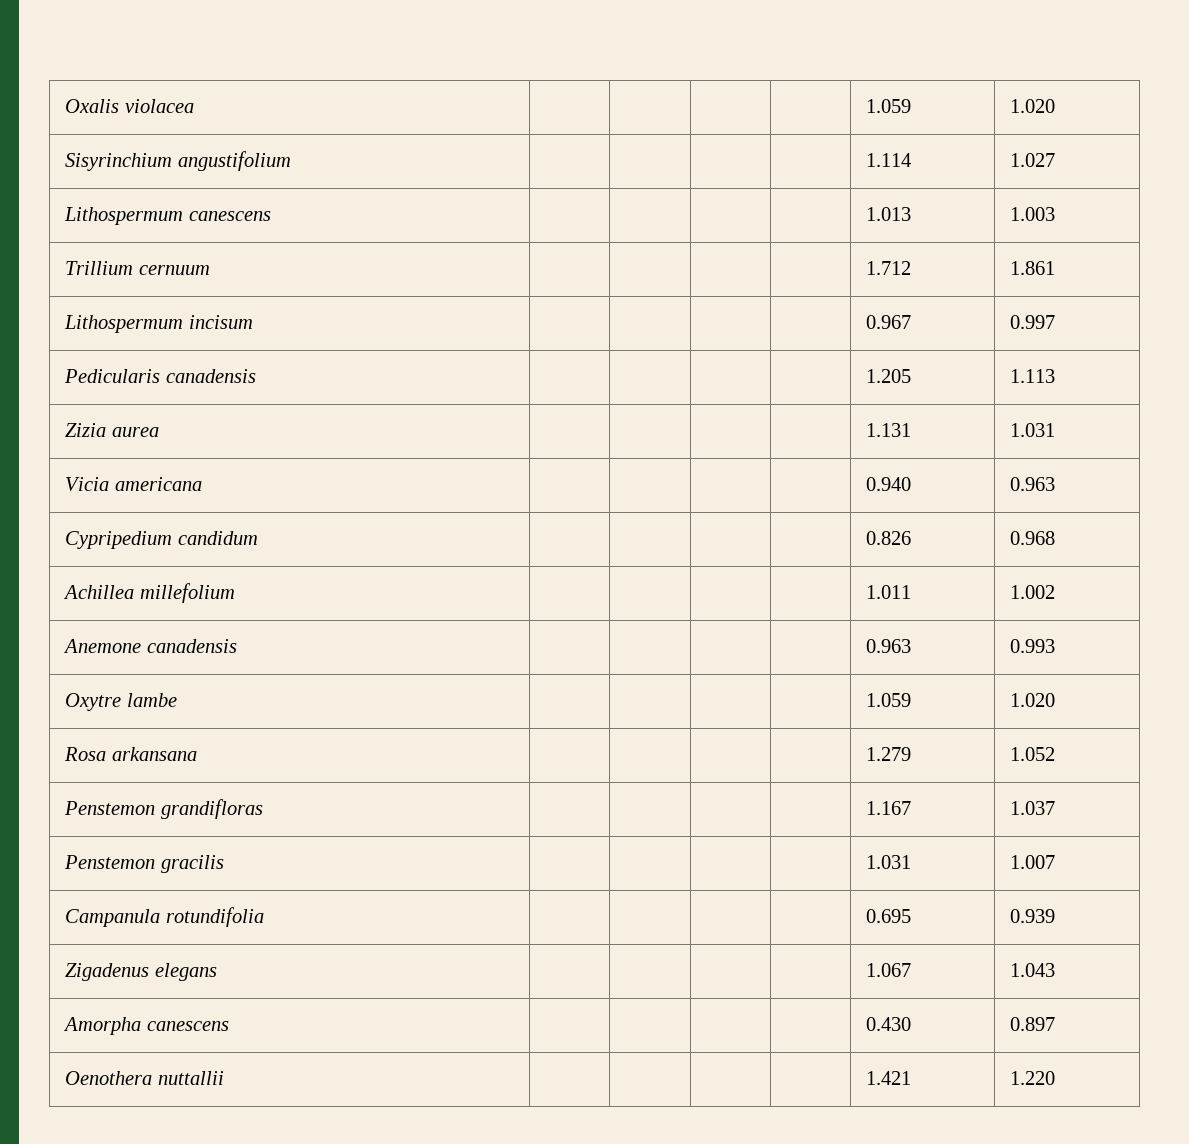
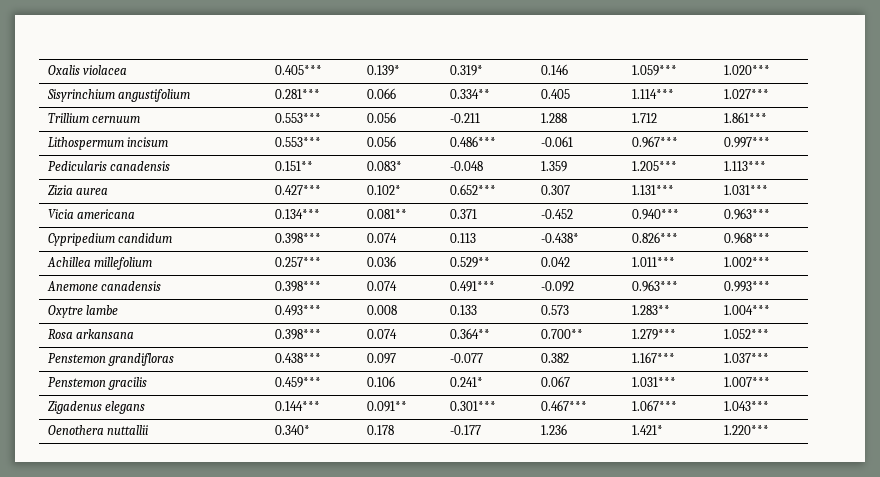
- Oxalis violacea | | | | | 1.059 | 1.020
- Sisyrinchium angustifolium | | | | | 1.114 | 1.027
- Lithospermum canescens | | | | | 1.013 | 1.003
- Trillium cernuum | | | | | 1.712 | 1.861
+ Oxalis violacea | 0.405*** | 0.139* | 0.319* | 0.146 | 1.059*** | 1.020***
+ Sisyrinchium angustifolium | 0.281*** | 0.066 | 0.334** | 0.405 | 1.114*** | 1.027***
+ Trillium cernuum | 0.553*** | 0.056 | -0.211 | 1.288 | 1.712 | 1.861***
- Lithospermum incisum | | | | | 0.967 | 0.997
- Pedicularis canadensis | | | | | 1.205 | 1.113
- Zizia aurea | | | | | 1.131 | 1.031
- Vicia americana | | | | | 0.940 | 0.963
- Cypripedium candidum | | | | | 0.826 | 0.968
- Achillea millefolium | | | | | 1.011 | 1.002
- Anemone canadensis | | | | | 0.963 | 0.993
- Oxytre lambe | | | | | 1.059 | 1.020
- Rosa arkansana | | | | | 1.279 | 1.052
- Penstemon grandifloras | | | | | 1.167 | 1.037
- Penstemon gracilis | | | | | 1.031 | 1.007
- Campanula rotundifolia | | | | | 0.695 | 0.939
- Zigadenus elegans | | | | | 1.067 | 1.043
- Amorpha canescens | | | | | 0.430 | 0.897
- Oenothera nuttallii | | | | | 1.421 | 1.220
+ Lithospermum incisum | 0.553*** | 0.056 | 0.486*** | -0.061 | 0.967*** | 0.997***
+ Pedicularis canadensis | 0.151** | 0.083* | -0.048 | 1.359 | 1.205*** | 1.113***
+ Zizia aurea | 0.427*** | 0.102* | 0.652*** | 0.307 | 1.131*** | 1.031***
+ Vicia americana | 0.134*** | 0.081** | 0.371 | -0.452 | 0.940*** | 0.963***
+ Cypripedium candidum | 0.398*** | 0.074 | 0.113 | -0.438* | 0.826*** | 0.968***
+ Achillea millefolium | 0.257*** | 0.036 | 0.529** | 0.042 | 1.011*** | 1.002***
+ Anemone canadensis | 0.398*** | 0.074 | 0.491*** | -0.092 | 0.963*** | 0.993***
+ Oxytre lambe | 0.493*** | 0.008 | 0.133 | 0.573 | 1.283** | 1.004***
+ Rosa arkansana | 0.398*** | 0.074 | 0.364** | 0.700** | 1.279*** | 1.052***
+ Penstemon grandifloras | 0.438*** | 0.097 | -0.077 | 0.382 | 1.167*** | 1.037***
+ Penstemon gracilis | 0.459*** | 0.106 | 0.241* | 0.067 | 1.031*** | 1.007***
+ Zigadenus elegans | 0.144*** | 0.091** | 0.301*** | 0.467*** | 1.067*** | 1.043***
+ Oenothera nuttallii | 0.340* | 0.178 | -0.177 | 1.236 | 1.421* | 1.220***

